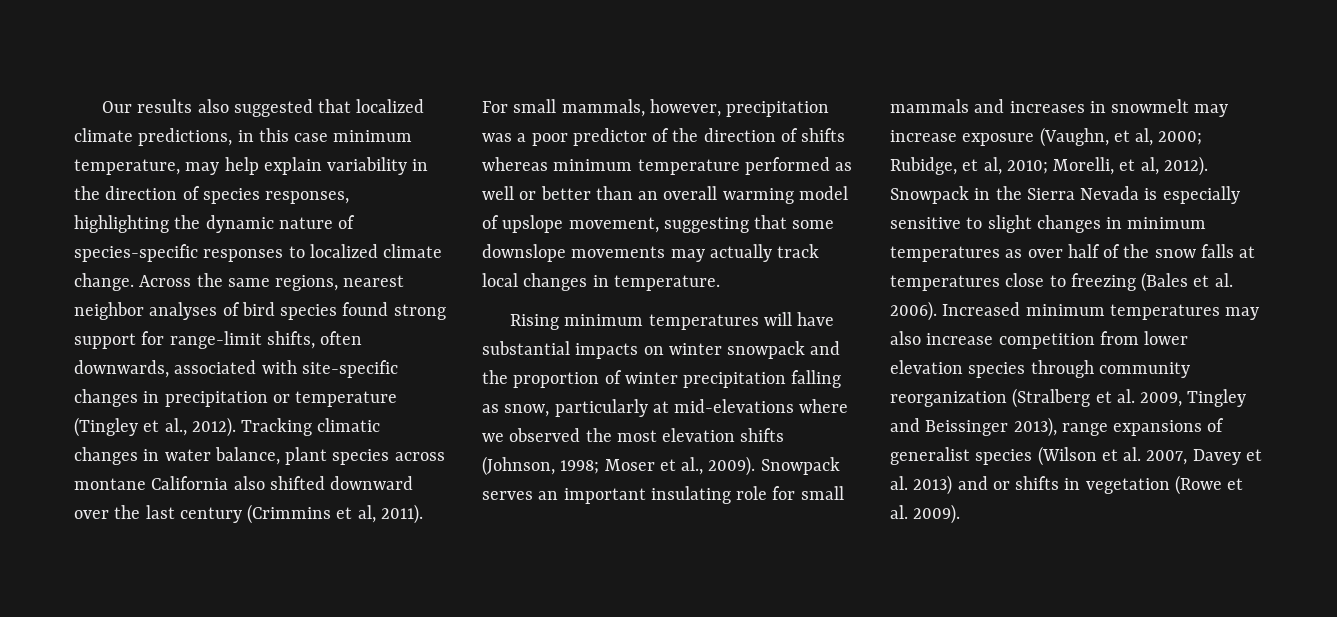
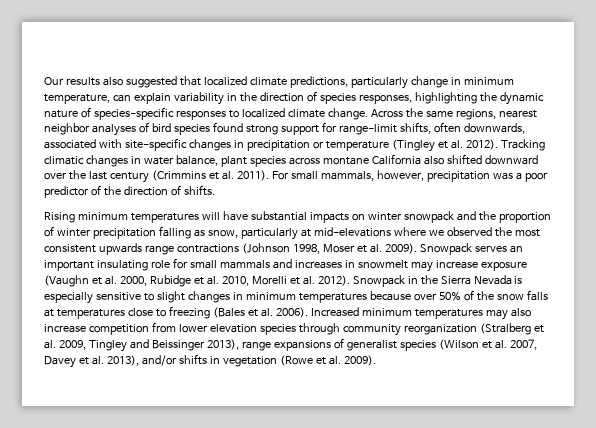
- Our results also suggested that localized climate predictions, in this case minimum temperature, may help explain variability in the direction of species responses, highlighting the dynamic nature of species-specific responses to localized climate change.
+ Our results also suggested that localized climate predictions, particularly change in minimum temperature, can explain variability in the direction of species responses, highlighting the dynamic nature of species-specific responses to localized climate change.
- Across the same regions, nearest neighbor analyses of bird species found strong support for range-limit shifts, often downwards, associated with site-specific changes in precipitation or temperature (Tingley et al., 2012).
+ Across the same regions, nearest neighbor analyses of bird species found strong support for range-limit shifts, often downwards, associated with site-specific changes in precipitation or temperature (Tingley et al. 2012).
- Tracking climatic changes in water balance, plant species across montane California also shifted downward over the last century (Crimmins et al, 2011).
+ Tracking climatic changes in water balance, plant species across montane California also shifted downward over the last century (Crimmins et al. 2011).
- For small mammals, however, precipitation was a poor predictor of the direction of shifts whereas minimum temperature performed as well or better than an overall warming model of upslope movement, suggesting that some downslope movements may actually track local changes in temperature.
+ For small mammals, however, precipitation was a poor predictor of the direction of shifts.
- Rising minimum temperatures will have substantial impacts on winter snowpack and the proportion of winter precipitation falling as snow, particularly at mid-elevations where we observed the most elevation shifts (Johnson, 1998; Moser et al., 2009).
+ Rising minimum temperatures will have substantial impacts on winter snowpack and the proportion of winter precipitation falling as snow, particularly at mid-elevations where we observed the most consistent upwards range contractions (Johnson 1998, Moser et al. 2009).
- Snowpack serves an important insulating role for small mammals and increases in snowmelt may increase exposure (Vaughn, et al, 2000; Rubidge, et al, 2010; Morelli, et al, 2012).
+ Snowpack serves an important insulating role for small mammals and increases in snowmelt may increase exposure (Vaughn et al. 2000, Rubidge et al. 2010, Morelli et al. 2012).
- Snowpack in the Sierra Nevada is especially sensitive to slight changes in minimum temperatures as over half of the snow falls at temperatures close to freezing (Bales et al. 2006).
+ Snowpack in the Sierra Nevada is especially sensitive to slight changes in minimum temperatures because over 50% of the snow falls at temperatures close to freezing (Bales et al. 2006).
- Increased minimum temperatures may also increase competition from lower elevation species through community reorganization (Stralberg et al. 2009, Tingley and Beissinger 2013), range expansions of generalist species (Wilson et al. 2007, Davey et al. 2013) and or shifts in vegetation (Rowe et al. 2009).
+ Increased minimum temperatures may also increase competition from lower elevation species through community reorganization (Stralberg et al. 2009, Tingley and Beissinger 2013), range expansions of generalist species (Wilson et al. 2007, Davey et al. 2013), and/or shifts in vegetation (Rowe et al. 2009).

